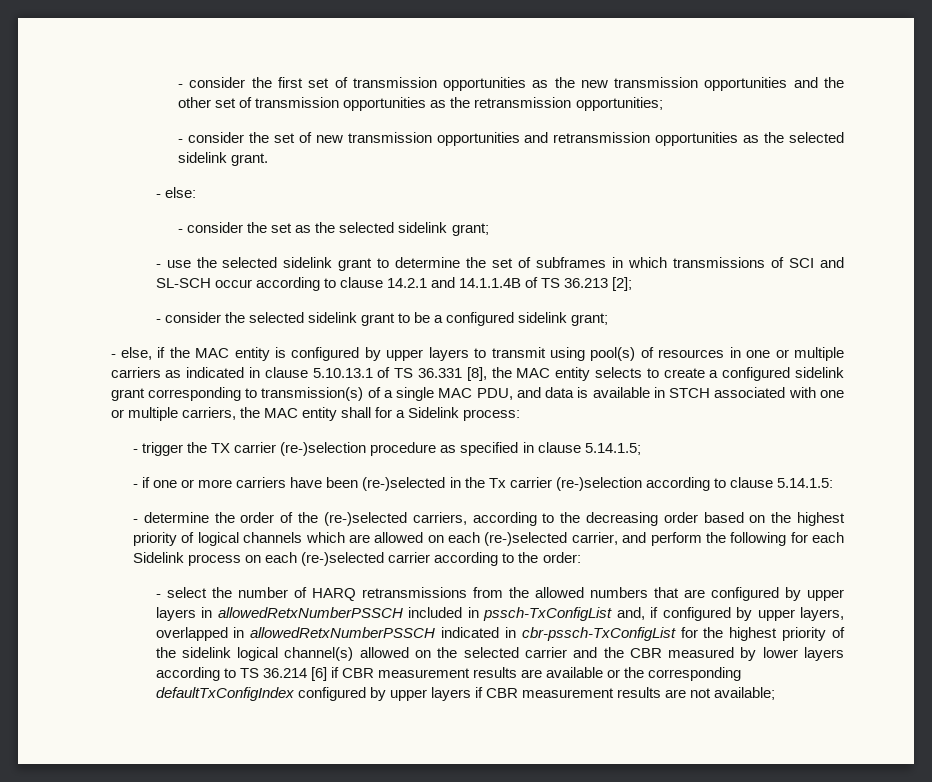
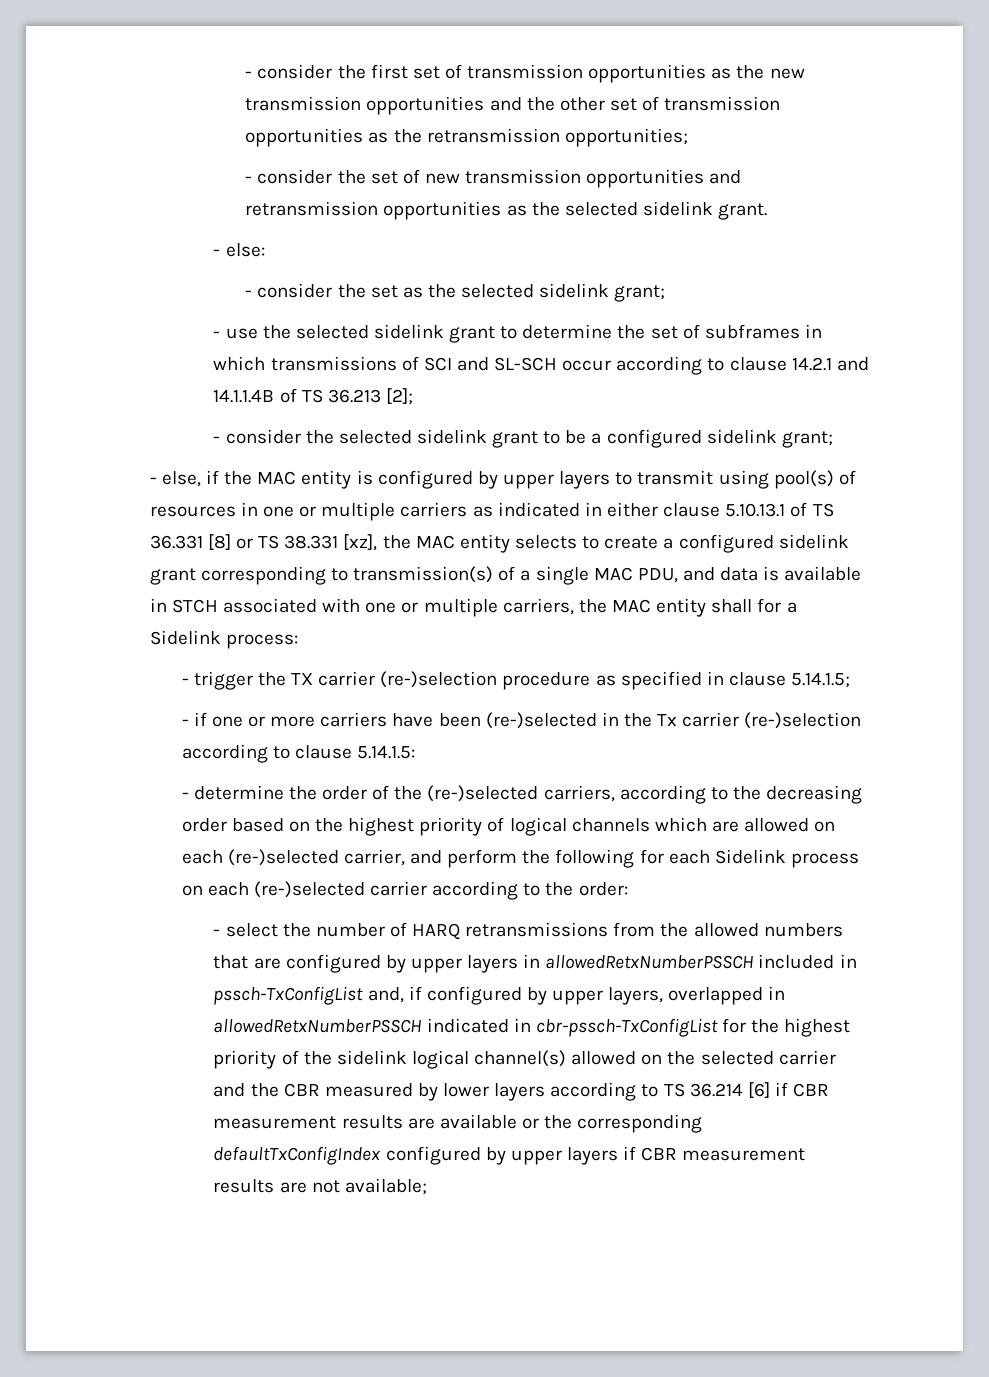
- - else, if the MAC entity is configured by upper layers to transmit using pool(s) of resources in one or multiple carriers as indicated in clause 5.10.13.1 of TS 36.331 [8], the MAC entity selects to create a configured sidelink grant corresponding to transmission(s) of a single MAC PDU, and data is available in STCH associated with one or multiple carriers, the MAC entity shall for a Sidelink process:
+ - else, if the MAC entity is configured by upper layers to transmit using pool(s) of resources in one or multiple carriers as indicated in either clause 5.10.13.1 of TS 36.331 [8] or TS 38.331 [xz], the MAC entity selects to create a configured sidelink grant corresponding to transmission(s) of a single MAC PDU, and data is available in STCH associated with one or multiple carriers, the MAC entity shall for a Sidelink process:

